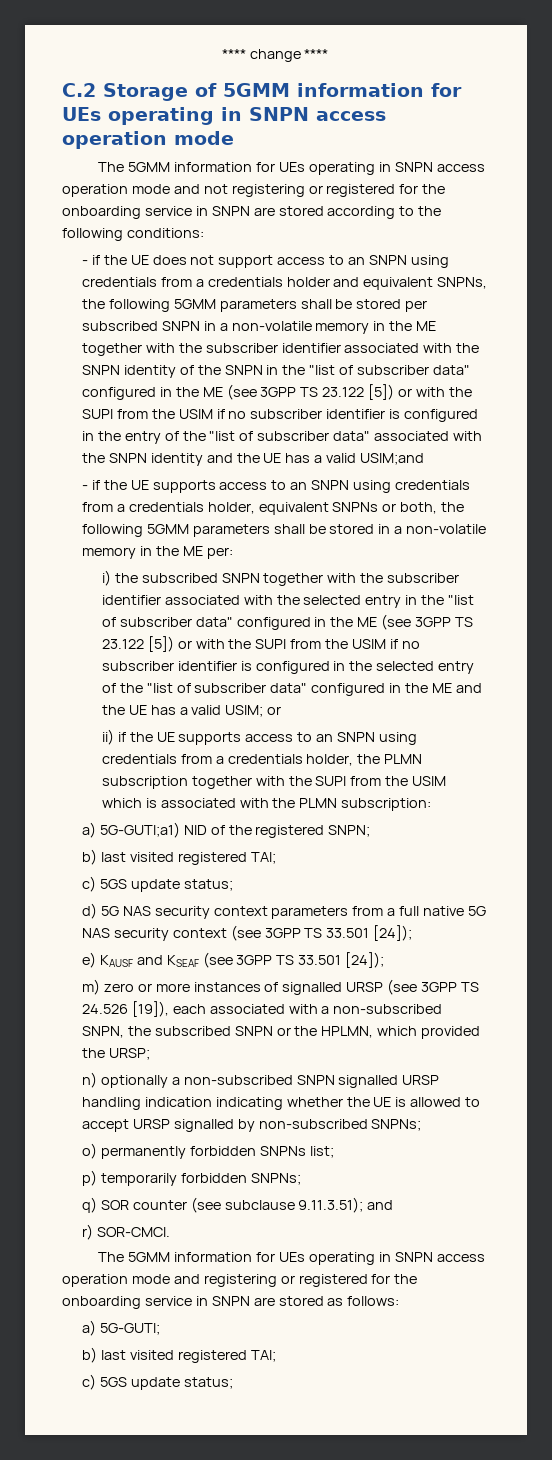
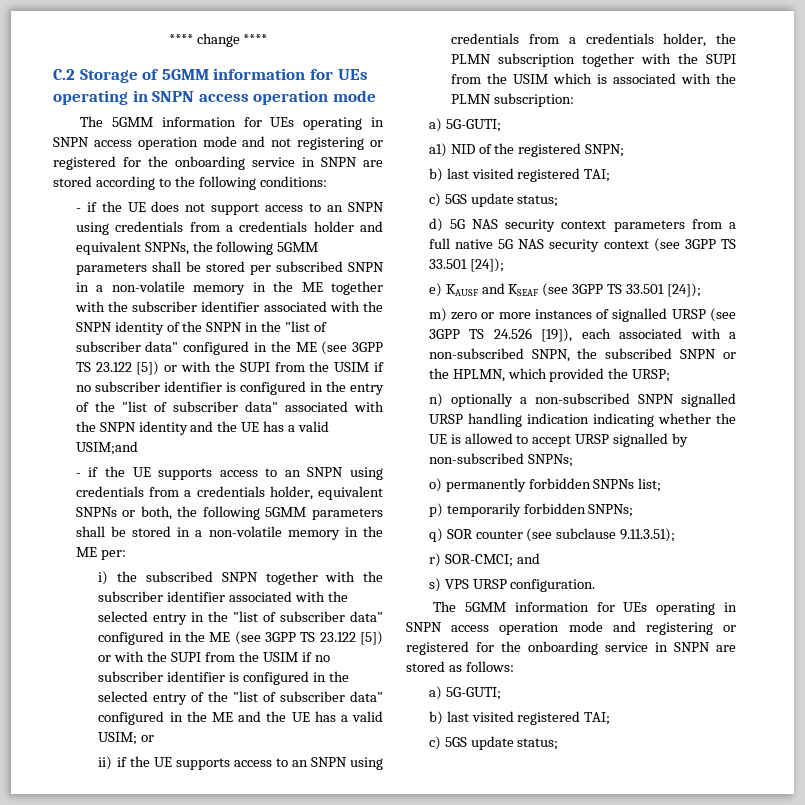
  ii) if the UE supports access to an SNPN using credentials from a credentials holder, the PLMN subscription together with the SUPI from the USIM which is associated with the PLMN subscription:
- a) 5G-GUTI;a1) NID of the registered SNPN;
+ a) 5G-GUTI;
+ a1) NID of the registered SNPN;
- q) SOR counter (see subclause 9.11.3.51); and
+ q) SOR counter (see subclause 9.11.3.51);
+ r) SOR-CMCI; and
- r) SOR-CMCI.
+ s) VPS URSP configuration.

